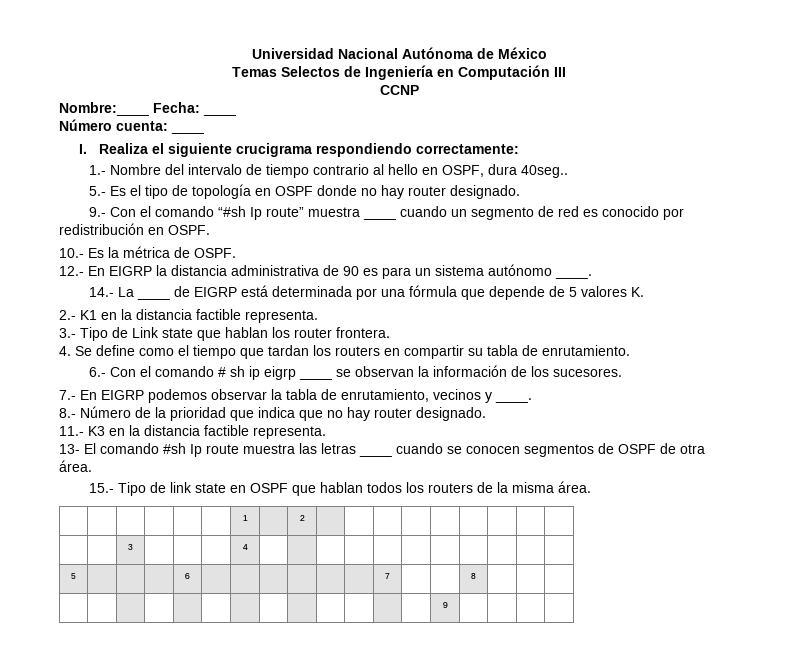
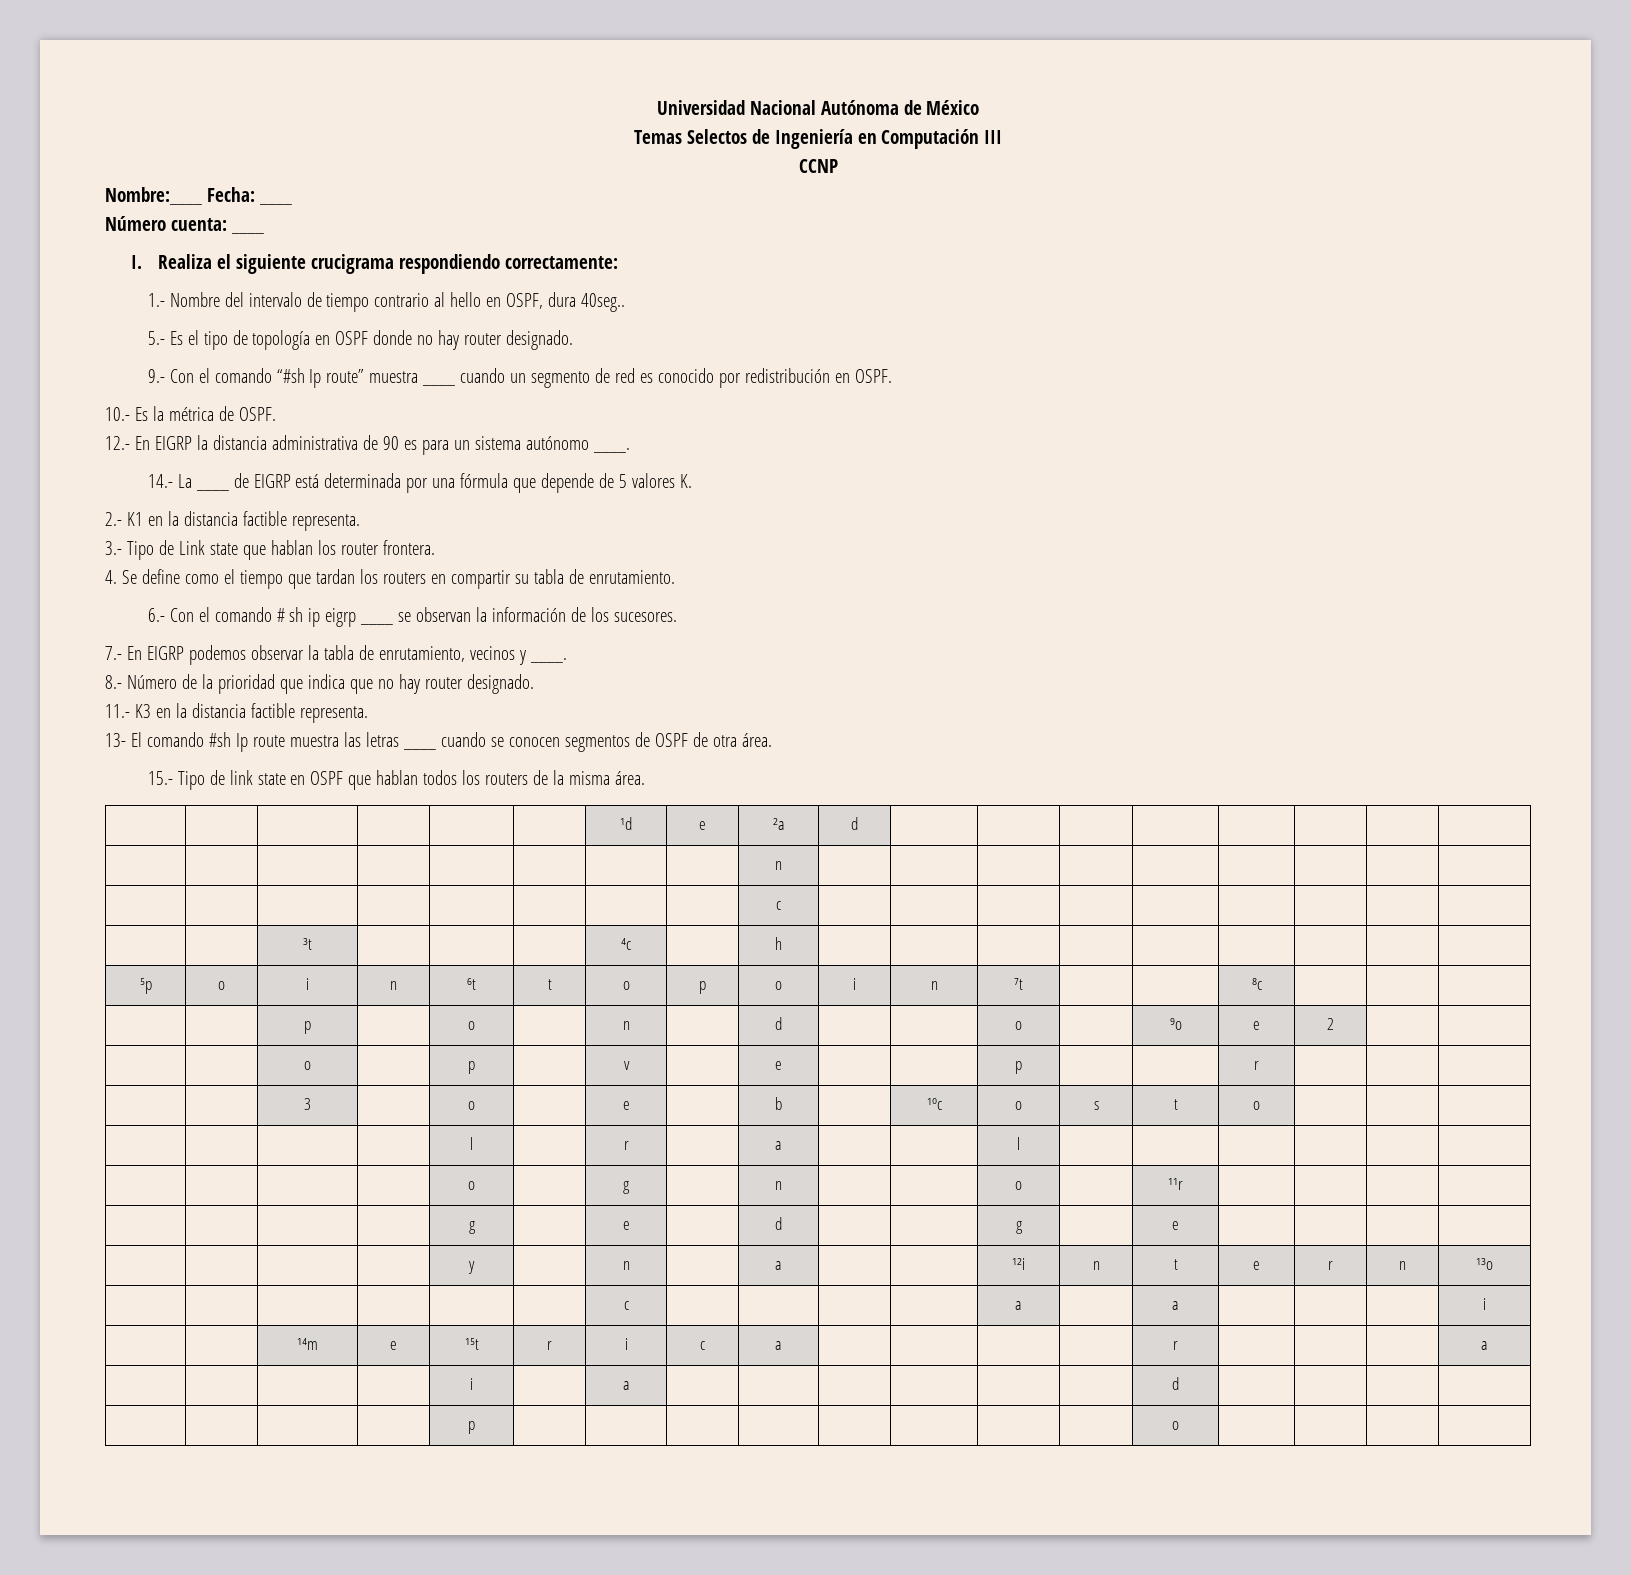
- | | | | | | ¹ | | ² | | | | | | | | |
- | | ³ | | | | ⁴ | | | | | | | | | | |
- ⁵ | | | | ⁶ | | | | | | | ⁷ | | | ⁸ | | |
- | | | | | | | | | | | | | ⁹ | | | |
+ | | | | | | ¹d | e | ²a | d | | | | | | | |
+ | | | | | | | | n | | | | | | | | |
+ | | | | | | | | c | | | | | | | | |
+ | | ³t | | | | ⁴c | | h | | | | | | | | |
+ ⁵p | o | i | n | ⁶t | t | o | p | o | i | n | ⁷t | | | ⁸c | | |
+ | | p | | o | | n | | d | | | o | | ⁹o | e | 2 | |
+ | | o | | p | | v | | e | | | p | | | r | | |
+ | | 3 | | o | | e | | b | | ¹ºc | o | s | t | o | | |
+ | | | | l | | r | | a | | | l | | | | | |
+ | | | | o | | g | | n | | | o | | ¹¹r | | | |
+ | | | | g | | e | | d | | | g | | e | | | |
+ | | | | y | | n | | a | | | ¹²i | n | t | e | r | n | ¹³o
+ | | | | | | c | | | | | a | | a | | | | i
+ | | ¹⁴m | e | ¹⁵t | r | i | c | a | | | | | r | | | | a
+ | | | | i | | a | | | | | | | d | | | |
+ | | | | p | | | | | | | | | o | | | |

